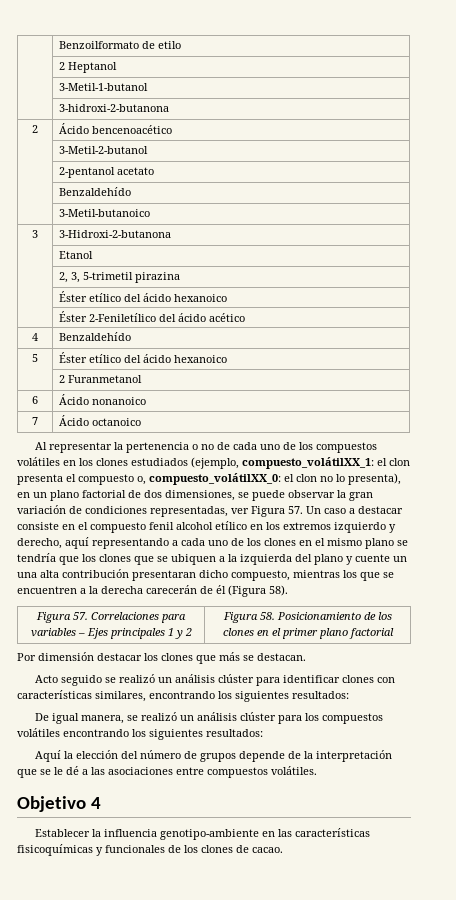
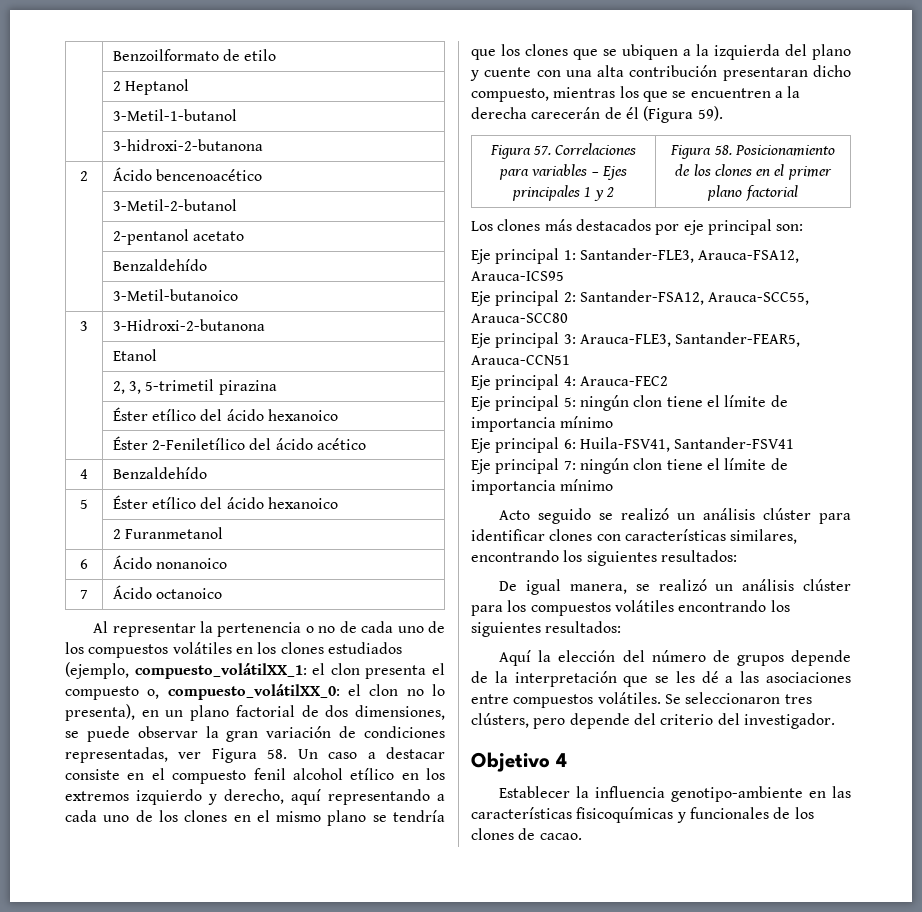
- el clon no lo presenta), en un plano factorial de dos dimensiones, se puede observar la gran variación de condiciones representadas, ver Figura 57. Un caso a destacar consiste en el compuesto fenil alcohol etílico en los extremos izquierdo y derecho, aquí representando a cada uno de los clones en el mismo plano se tendría que los clones que se ubiquen a la izquierda del plano y cuente un una alta contribución presentaran dicho compuesto, mientras los que se encuentren a la derecha carecerán de él (Figura 58).
+ el clon no lo presenta), en un plano factorial de dos dimensiones, se puede observar la gran variación de condiciones representadas, ver Figura 58. Un caso a destacar consiste en el compuesto fenil alcohol etílico en los extremos izquierdo y derecho, aquí representando a cada uno de los clones en el mismo plano se tendría que los clones que se ubiquen a la izquierda del plano y cuente con una alta contribución presentaran dicho compuesto, mientras los que se encuentren a la derecha carecerán de él (Figura 59).
- Por dimensión destacar los clones que más se destacan.
+ Los clones más destacados por eje principal son:
+ Eje principal 1: Santander-FLE3, Arauca-FSA12, Arauca-ICS95
+ Eje principal 2: Santander-FSA12, Arauca-SCC55, Arauca-SCC80
+ Eje principal 3: Arauca-FLE3, Santander-FEAR5, Arauca-CCN51
+ Eje principal 4: Arauca-FEC2
+ Eje principal 5: ningún clon tiene el límite de importancia mínimo
+ Eje principal 6: Huila-FSV41, Santander-FSV41
+ Eje principal 7: ningún clon tiene el límite de importancia mínimo
- Aquí la elección del número de grupos depende de la interpretación que se le dé a las asociaciones entre compuestos volátiles.
+ Aquí la elección del número de grupos depende de la interpretación que se les dé a las asociaciones entre compuestos volátiles. Se seleccionaron tres clústers, pero depende del criterio del investigador.

